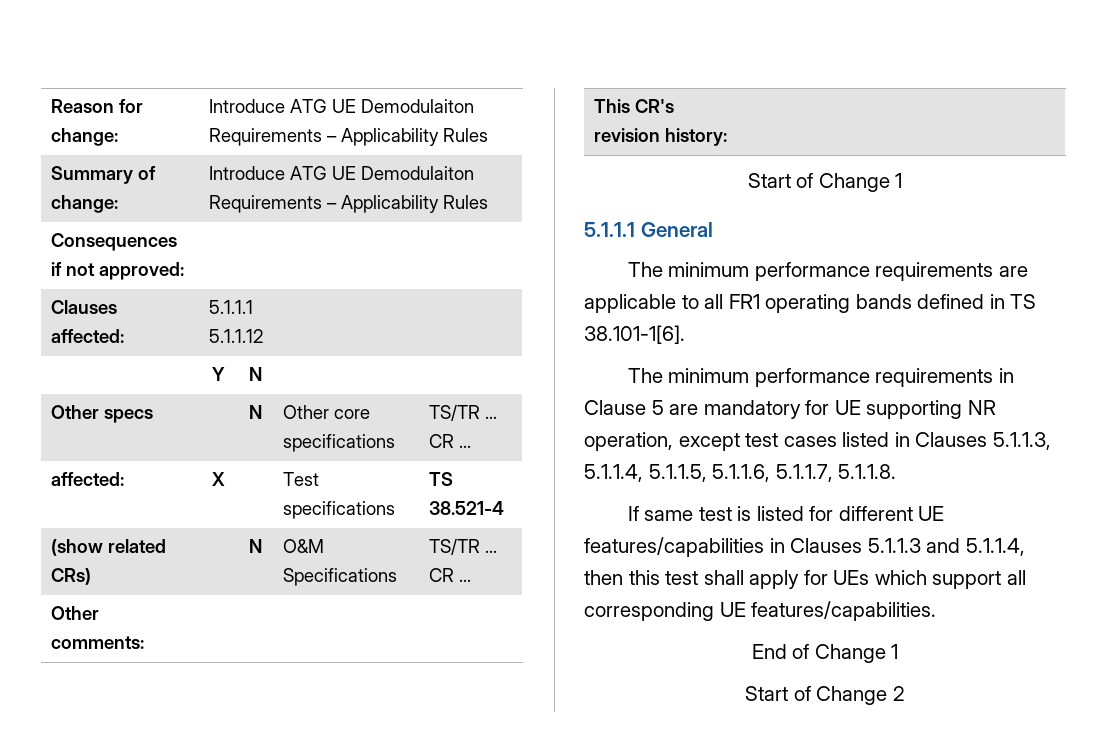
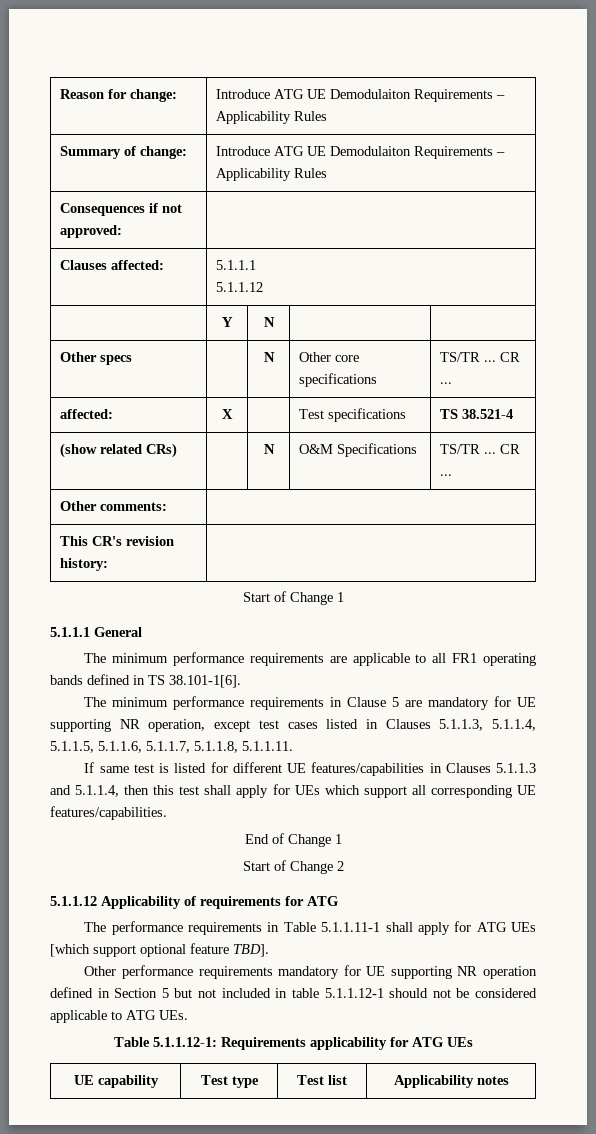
- The minimum performance requirements in Clause 5 are mandatory for UE supporting NR operation, except test cases listed in Clauses 5.1.1.3, 5.1.1.4, 5.1.1.5, 5.1.1.6, 5.1.1.7, 5.1.1.8.
+ The minimum performance requirements in Clause 5 are mandatory for UE supporting NR operation, except test cases listed in Clauses 5.1.1.3, 5.1.1.4, 5.1.1.5, 5.1.1.6, 5.1.1.7, 5.1.1.8, 5.1.1.11.
+ 5.1.1.12 Applicability of requirements for ATG
+ The performance requirements in Table 5.1.1.11-1 shall apply for ATG UEs [which support optional feature TBD].
+ Other performance requirements mandatory for UE supporting NR operation defined in Section 5 but not included in table 5.1.1.12-1 should not be considered applicable to ATG UEs.
+ Table 5.1.1.12-1: Requirements applicability for ATG UEs
+ UE capability | Test type | Test list | Applicability notes

